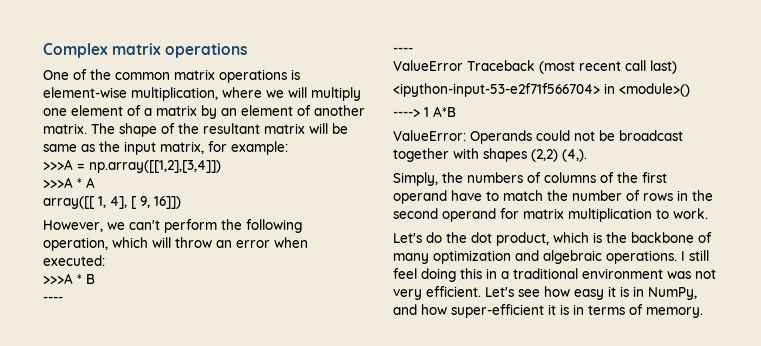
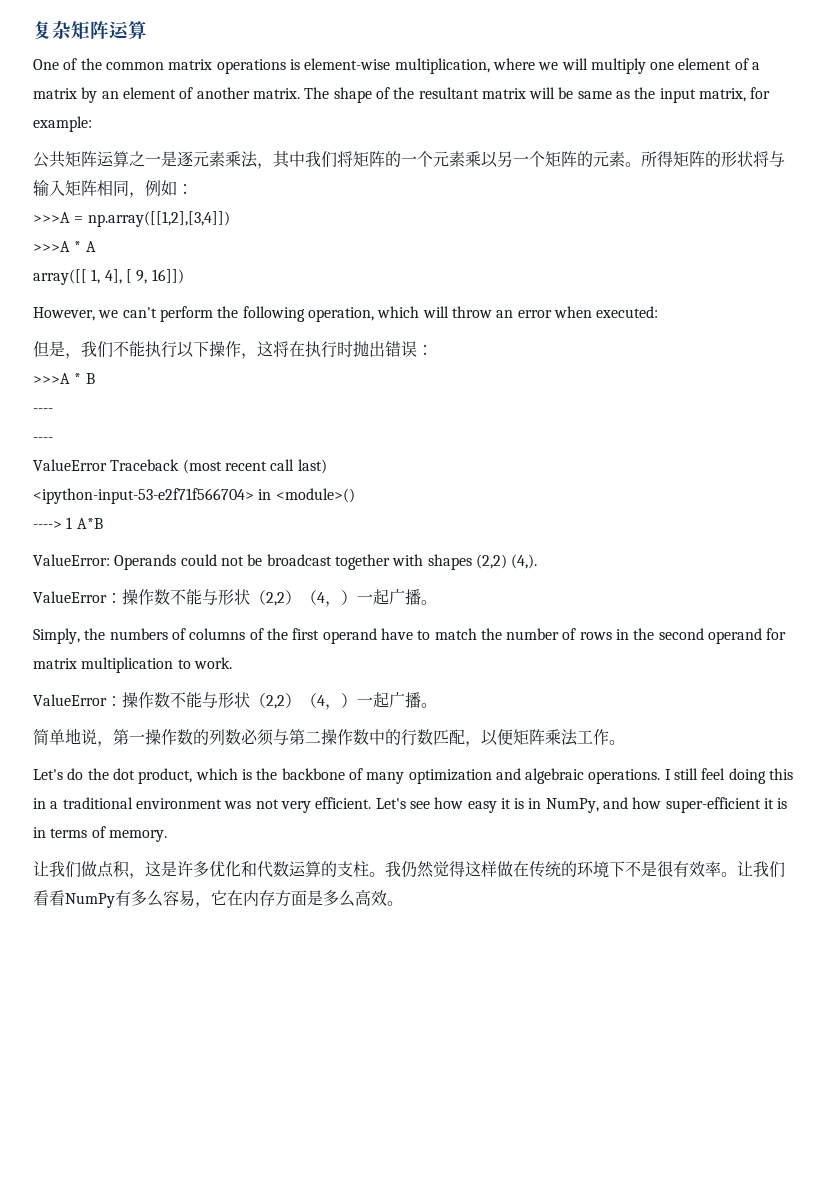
- Complex matrix operations
+ 复杂矩阵运算
+ 公共矩阵运算之一是逐元素乘法，其中我们将矩阵的一个元素乘以另一个矩阵的元素。所得矩阵的形状将与输入矩阵相同，例如：
+ 但是，我们不能执行以下操作，这将在执行时抛出错误：
  ValueError: Operands could not be broadcast together with shapes (2,2) (4,).
+ ValueError：操作数不能与形状（2,2）（4，）一起广播。
  Simply, the numbers of columns of the first operand have to match the number of rows in the second operand for matrix multiplication to work.
+ ValueError：操作数不能与形状（2,2）（4，）一起广播。
+ 简单地说，第一操作数的列数必须与第二操作数中的行数匹配，以便矩阵乘法工作。
+ 让我们做点积，这是许多优化和代数运算的支柱。我仍然觉得这样做在传统的环境下不是很有效率。让我们看看NumPy有多么容易，它在内存方面是多么高效。

